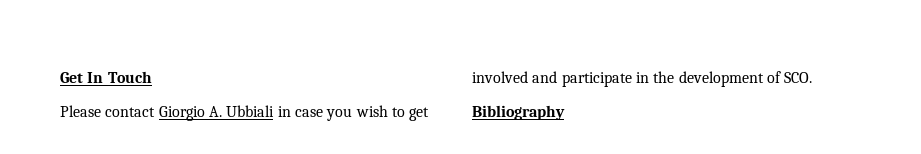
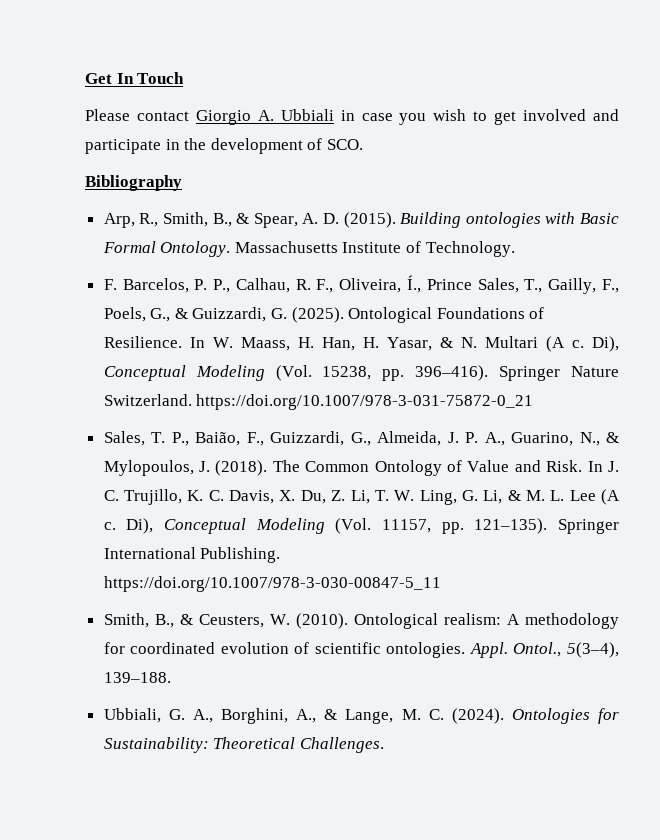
+ Arp, R., Smith, B., & Spear, A. D. (2015). Building ontologies with Basic Formal Ontology. Massachusetts Institute of Technology.
+ F. Barcelos, P. P., Calhau, R. F., Oliveira, Í., Prince Sales, T., Gailly, F., Poels, G., & Guizzardi, G. (2025). Ontological Foundations of Resilience. In W. Maass, H. Han, H. Yasar, & N. Multari (A c. Di), Conceptual Modeling (Vol. 15238, pp. 396–416). Springer Nature Switzerland. https://doi.org/10.1007/978-3-031-75872-0_21
+ Sales, T. P., Baião, F., Guizzardi, G., Almeida, J. P. A., Guarino, N., & Mylopoulos, J. (2018). The Common Ontology of Value and Risk. In J. C. Trujillo, K. C. Davis, X. Du, Z. Li, T. W. Ling, G. Li, & M. L. Lee (A c. Di), Conceptual Modeling (Vol. 11157, pp. 121–135). Springer International Publishing. https://doi.org/10.1007/978-3-030-00847-5_11
+ Smith, B., & Ceusters, W. (2010). Ontological realism: A methodology for coordinated evolution of scientific ontologies. Appl. Ontol., 5(3–4), 139–188.
+ Ubbiali, G. A., Borghini, A., & Lange, M. C. (2024). Ontologies for Sustainability: Theoretical Challenges.

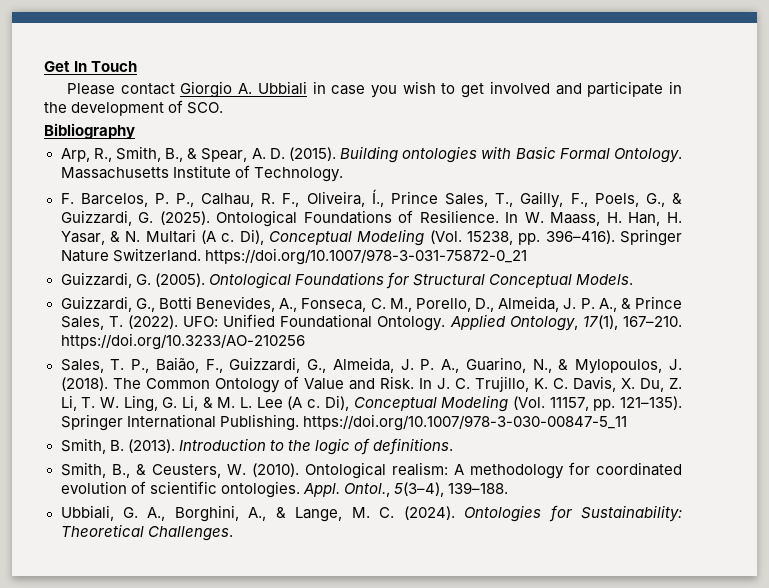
+ Guizzardi, G. (2005). Ontological Foundations for Structural Conceptual Models.
+ Guizzardi, G., Botti Benevides, A., Fonseca, C. M., Porello, D., Almeida, J. P. A., & Prince Sales, T. (2022). UFO: Unified Foundational Ontology. Applied Ontology, 17(1), 167–210. https://doi.org/10.3233/AO-210256
+ Smith, B. (2013). Introduction to the logic of definitions.

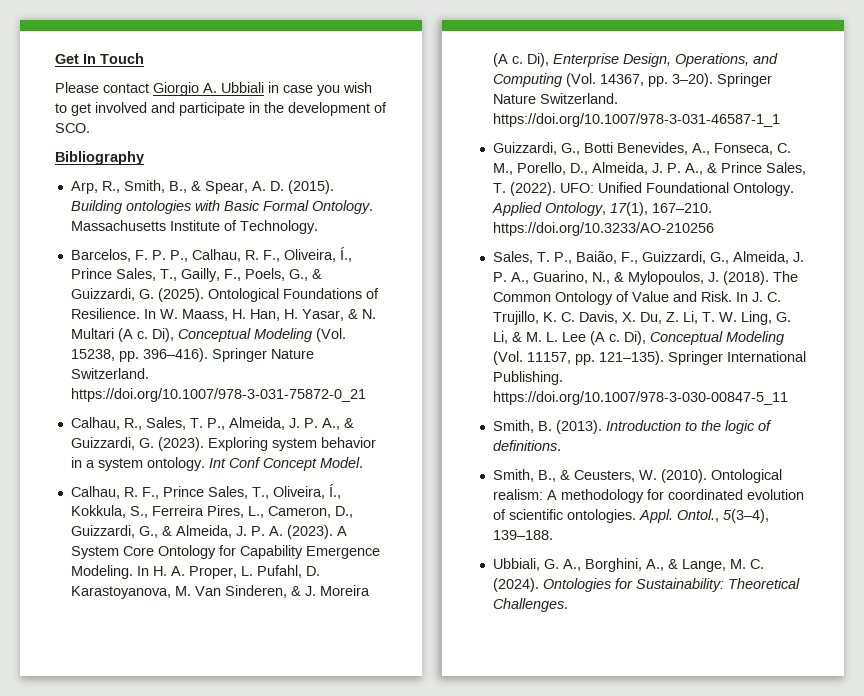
- F. Barcelos, P. P., Calhau, R. F., Oliveira, Í., Prince Sales, T., Gailly, F., Poels, G., & Guizzardi, G. (2025).
+ Barcelos, F. P. P., Calhau, R. F., Oliveira, Í., Prince Sales, T., Gailly, F., Poels, G., & Guizzardi, G. (2025).
- Guizzardi, G. (2005). Ontological Foundations for Structural Conceptual Models.
+ Calhau, R., Sales, T. P., Almeida, J. P. A., & Guizzardi, G. (2023). Exploring system behavior in a system ontology. Int Conf Concept Model.
+ Calhau, R. F., Prince Sales, T., Oliveira, Í., Kokkula, S., Ferreira Pires, L., Cameron, D., Guizzardi, G., & Almeida, J. P. A. (2023). A System Core Ontology for Capability Emergence Modeling. In H. A. Proper, L. Pufahl, D. Karastoyanova, M. Van Sinderen, & J. Moreira (A c. Di), Enterprise Design, Operations, and Computing (Vol. 14367, pp. 3–20). Springer Nature Switzerland. https://doi.org/10.1007/978-3-031-46587-1_1

